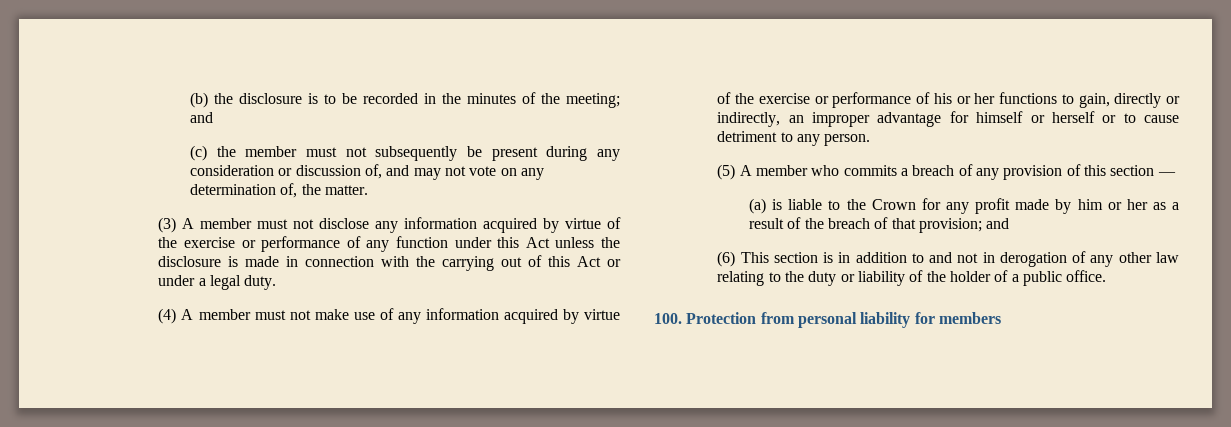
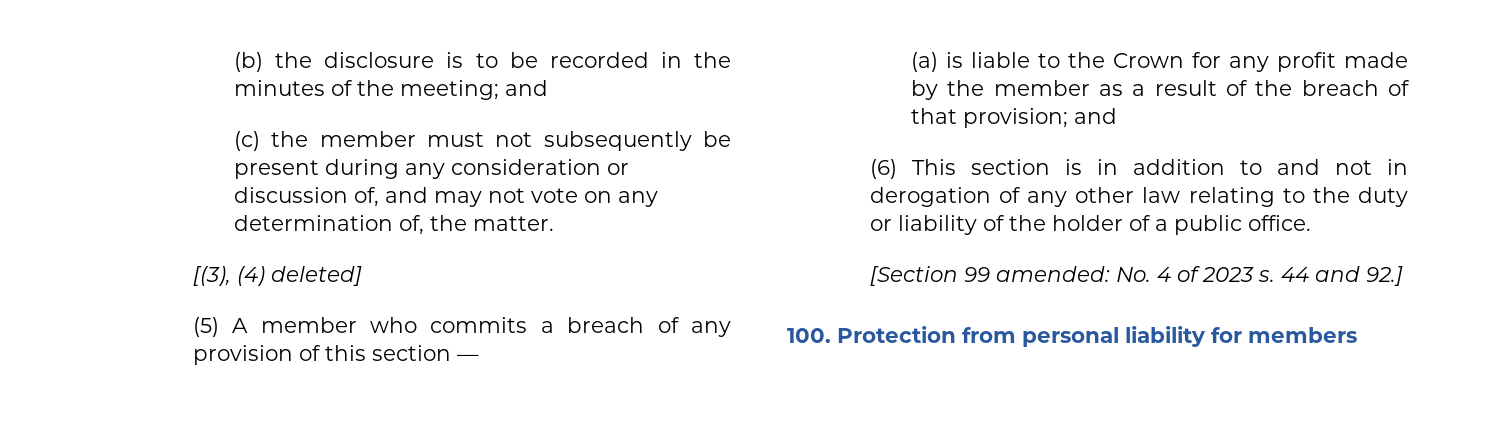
- (3) A member must not disclose any information acquired by virtue of the exercise or performance of any function under this Act unless the disclosure is made in connection with the carrying out of this Act or under a legal duty.
- (4) A member must not make use of any information acquired by virtue of the exercise or performance of his or her functions to gain, directly or indirectly, an improper advantage for himself or herself or to cause detriment to any person.
+ [(3), (4) deleted]
- (a) is liable to the Crown for any profit made by him or her as a result of the breach of that provision; and
+ (a) is liable to the Crown for any profit made by the member as a result of the breach of that provision; and
+ [Section 99 amended: No. 4 of 2023 s. 44 and 92.]

